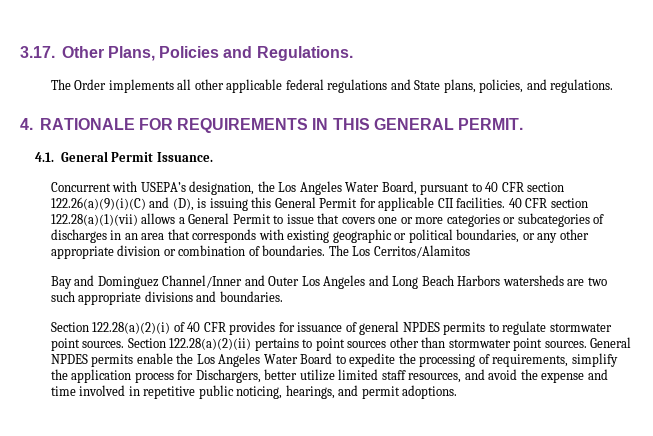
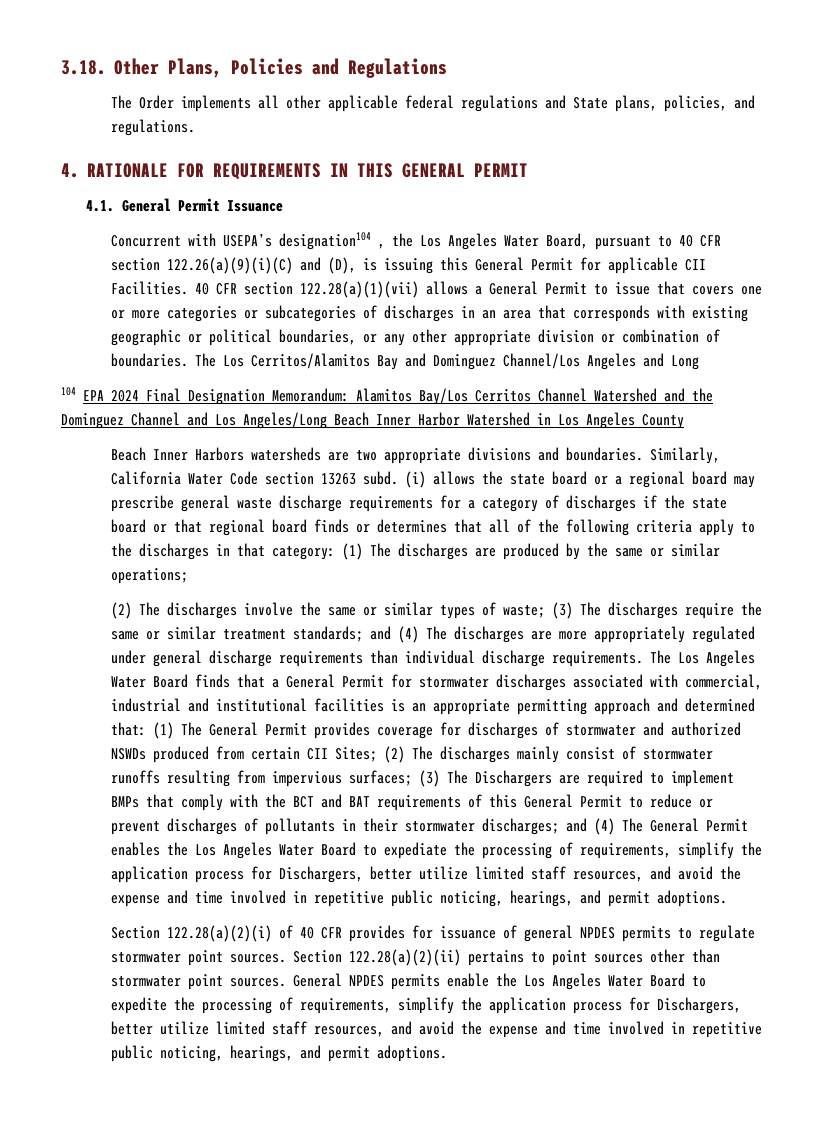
- 3.17. Other Plans, Policies and Regulations.
+ 3.18. Other Plans, Policies and Regulations
- 4. RATIONALE FOR REQUIREMENTS IN THIS GENERAL PERMIT.
+ 4. RATIONALE FOR REQUIREMENTS IN THIS GENERAL PERMIT
- 4.1. General Permit Issuance.
+ 4.1. General Permit Issuance
- Concurrent with USEPA’s designation, the Los Angeles Water Board, pursuant to 40 CFR section 122.26(a)(9)(i)(C) and (D), is issuing this General Permit for applicable CII facilities.
+ Concurrent with USEPA’s designation104 , the Los Angeles Water Board, pursuant to 40 CFR section 122.26(a)(9)(i)(C) and (D), is issuing this General Permit for applicable CII Facilities.
- The Los Cerritos/Alamitos
- Bay and Dominguez Channel/Inner and Outer Los Angeles and Long Beach Harbors watersheds are two such appropriate divisions and boundaries.
+ The Los Cerritos/Alamitos Bay and Dominguez Channel/Los Angeles and Long
+ 104 EPA 2024 Final Designation Memorandum: Alamitos Bay/Los Cerritos Channel Watershed and the Dominguez Channel and Los Angeles/Long Beach Inner Harbor Watershed in Los Angeles County
+ Beach Inner Harbors watersheds are two appropriate divisions and boundaries. Similarly, California Water Code section 13263 subd. (i) allows the state board or a regional board may prescribe general waste discharge requirements for a category of discharges if the state board or that regional board finds or determines that all of the following criteria apply to the discharges in that category: (1) The discharges are produced by the same or similar operations;
+ (2) The discharges involve the same or similar types of waste; (3) The discharges require the same or similar treatment standards; and (4) The discharges are more appropriately regulated under general discharge requirements than individual discharge requirements. The Los Angeles Water Board finds that a General Permit for stormwater discharges associated with commercial, industrial and institutional facilities is an appropriate permitting approach and determined that: (1) The General Permit provides coverage for discharges of stormwater and authorized NSWDs produced from certain CII Sites; (2) The discharges mainly consist of stormwater runoffs resulting from impervious surfaces; (3) The Dischargers are required to implement BMPs that comply with the BCT and BAT requirements of this General Permit to reduce or prevent discharges of pollutants in their stormwater discharges; and (4) The General Permit enables the Los Angeles Water Board to expediate the processing of requirements, simplify the application process for Dischargers, better utilize limited staff resources, and avoid the expense and time involved in repetitive public noticing, hearings, and permit adoptions.

